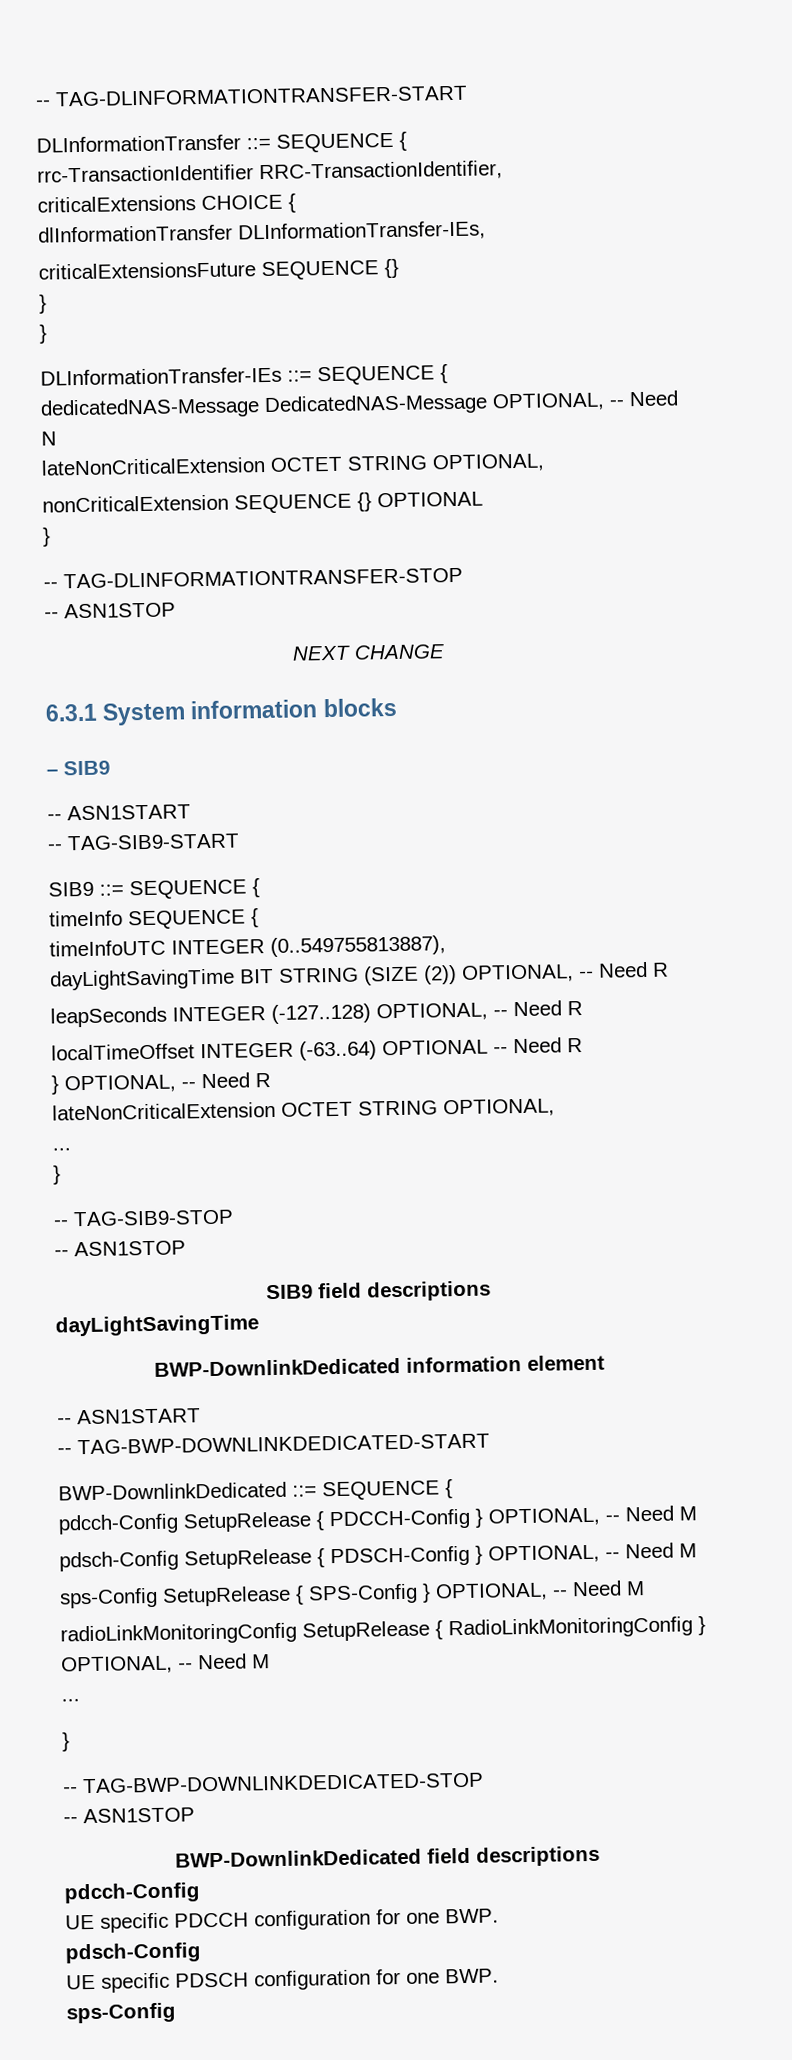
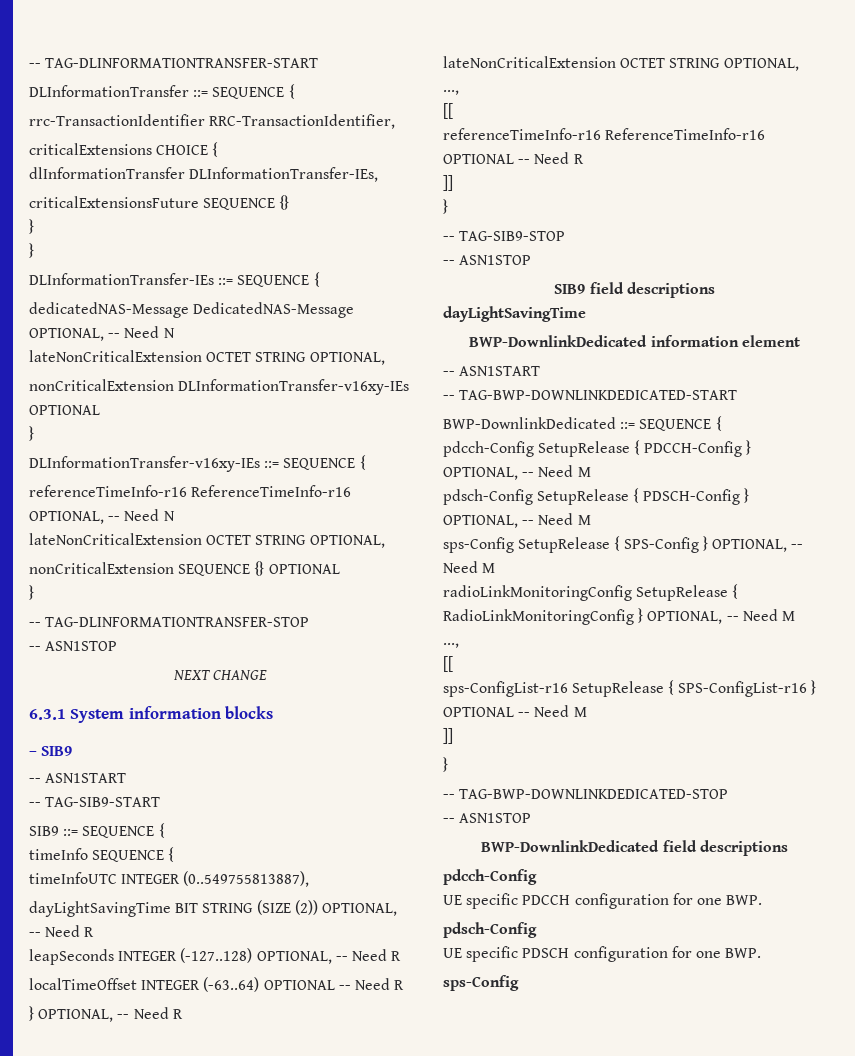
+ nonCriticalExtension DLInformationTransfer-v16xy-IEs OPTIONAL
+ }
+ DLInformationTransfer-v16xy-IEs ::= SEQUENCE {
+ referenceTimeInfo-r16 ReferenceTimeInfo-r16 OPTIONAL, -- Need N
+ lateNonCriticalExtension OCTET STRING OPTIONAL,
  } OPTIONAL, -- Need R
  lateNonCriticalExtension OCTET STRING OPTIONAL,
- ...
+ ...,
+ [[
+ referenceTimeInfo-r16 ReferenceTimeInfo-r16 OPTIONAL -- Need R
+ ]]
  radioLinkMonitoringConfig SetupRelease { RadioLinkMonitoringConfig } OPTIONAL, -- Need M
- ...
+ ...,
+ [[
+ sps-ConfigList-r16 SetupRelease { SPS-ConfigList-r16 } OPTIONAL -- Need M
+ ]]

